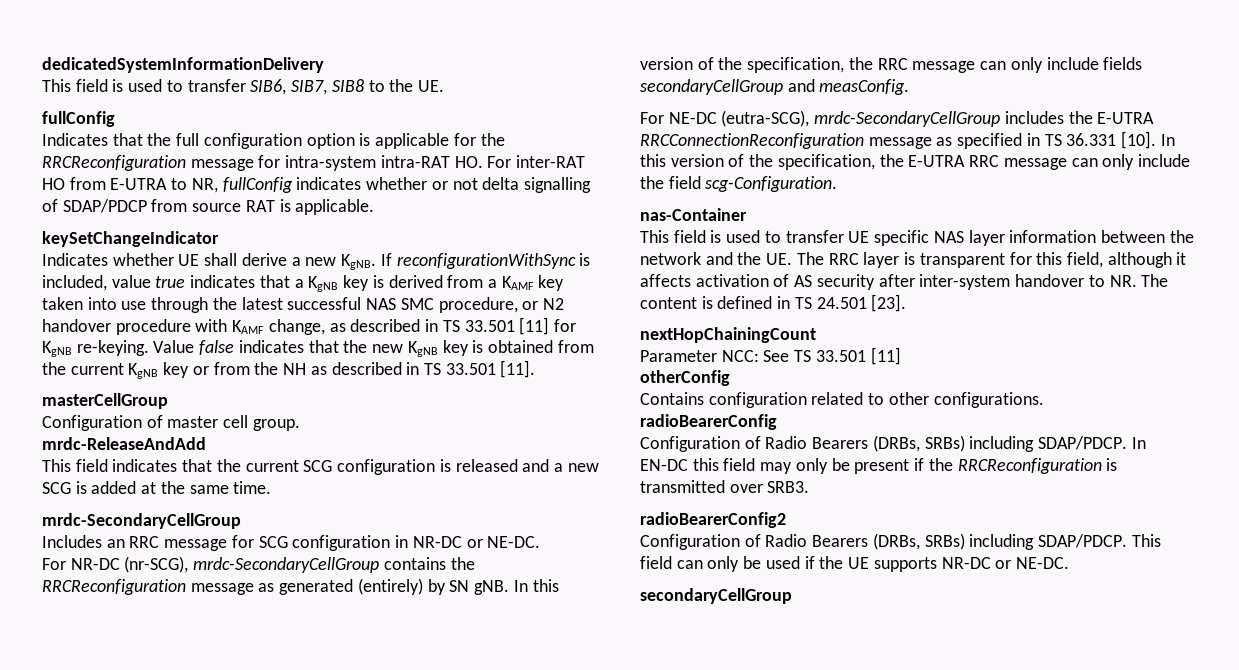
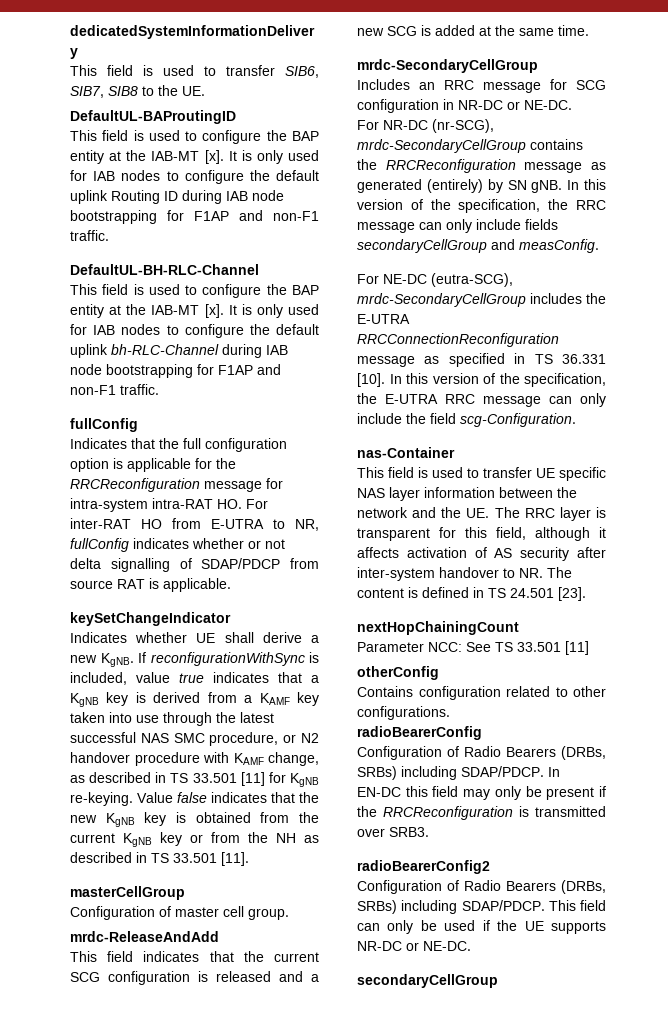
+ DefaultUL-BAProutingID
+ This field is used to configure the BAP entity at the IAB-MT [x]. It is only used for IAB nodes to configure the default uplink Routing ID during IAB node bootstrapping for F1AP and non-F1 traffic.
+ DefaultUL-BH-RLC-Channel
+ This field is used to configure the BAP entity at the IAB-MT [x]. It is only used for IAB nodes to configure the default uplink bh-RLC-Channel during IAB node bootstrapping for F1AP and non-F1 traffic.

